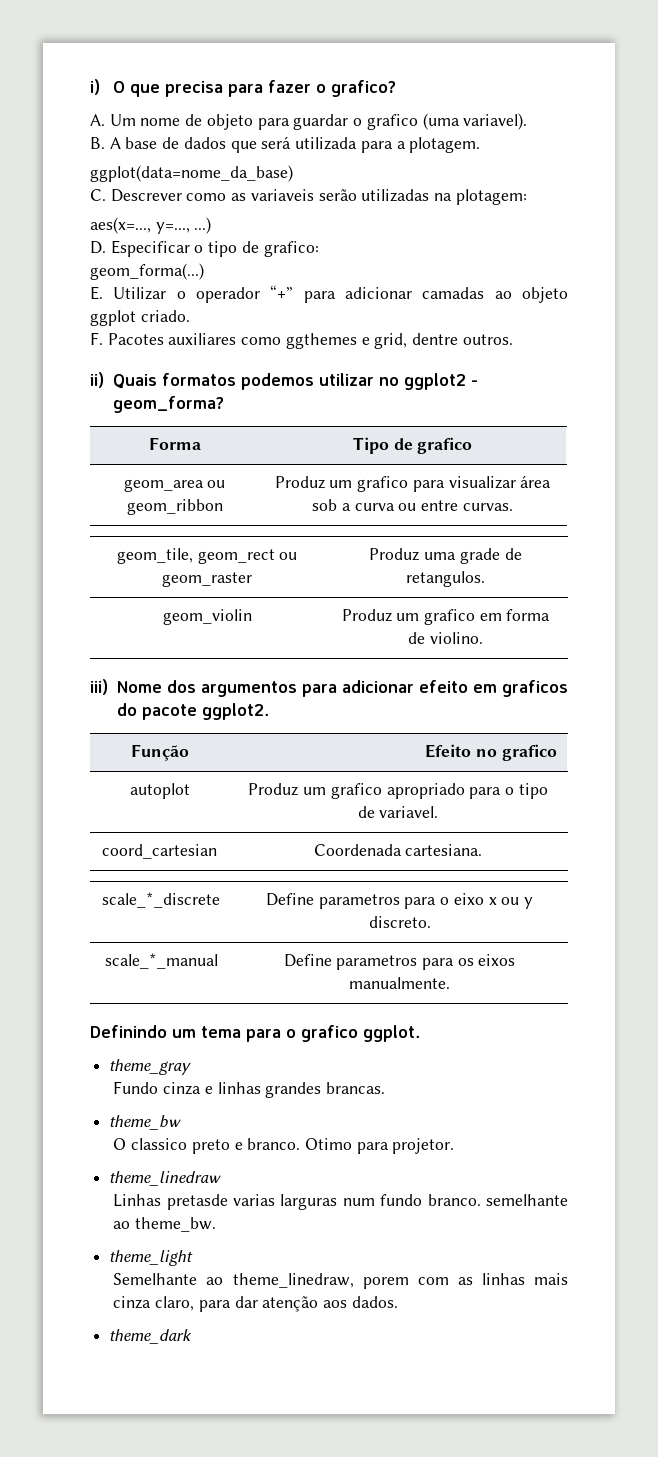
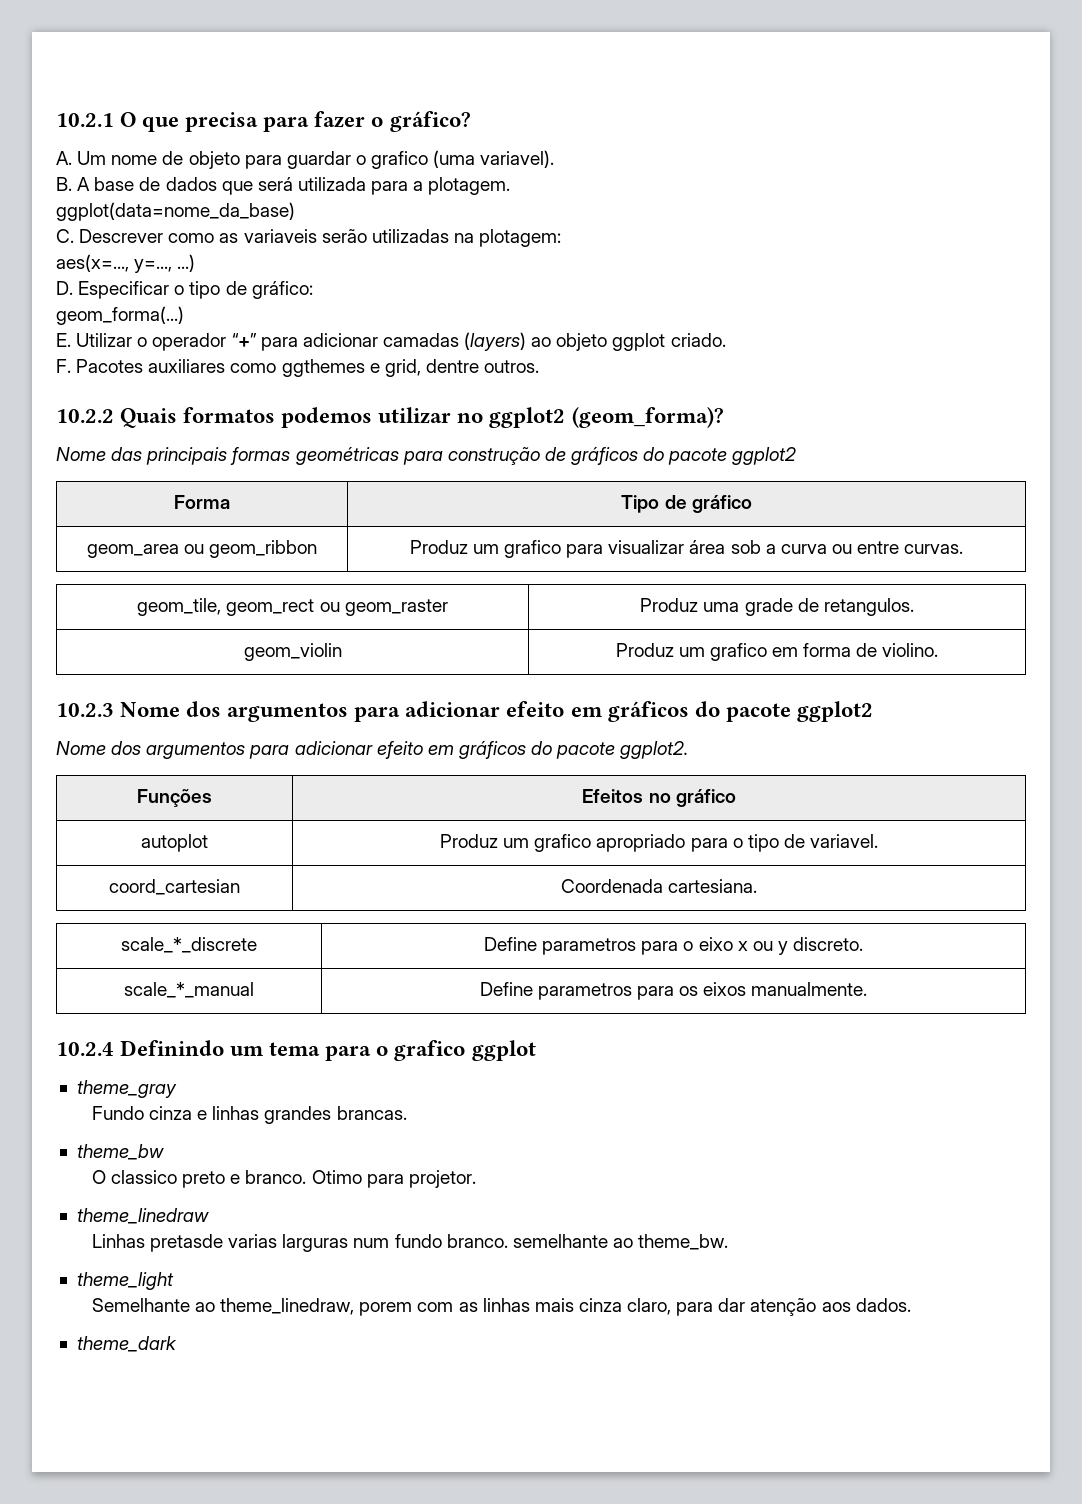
- i) O que precisa para fazer o grafico?
+ 10.2.1 O que precisa para fazer o gráfico?
- D. Especificar o tipo de grafico:
+ D. Especificar o tipo de gráfico:
- E. Utilizar o operador “+” para adicionar camadas ao objeto ggplot criado.
+ E. Utilizar o operador “+” para adicionar camadas (layers) ao objeto ggplot criado.
- ii) Quais formatos podemos utilizar no ggplot2 - geom_forma?
+ 10.2.2 Quais formatos podemos utilizar no ggplot2 (geom_forma)?
+ Nome das principais formas geométricas para construção de gráficos do pacote ggplot2
- Forma | Tipo de grafico
+ Forma | Tipo de gráfico
- iii) Nome dos argumentos para adicionar efeito em graficos do pacote ggplot2.
+ 10.2.3 Nome dos argumentos para adicionar efeito em gráficos do pacote ggplot2
+ Nome dos argumentos para adicionar efeito em gráficos do pacote ggplot2.
- Função | Efeito no grafico
+ Funções | Efeitos no gráfico
- Definindo um tema para o grafico ggplot.
+ 10.2.4 Definindo um tema para o grafico ggplot

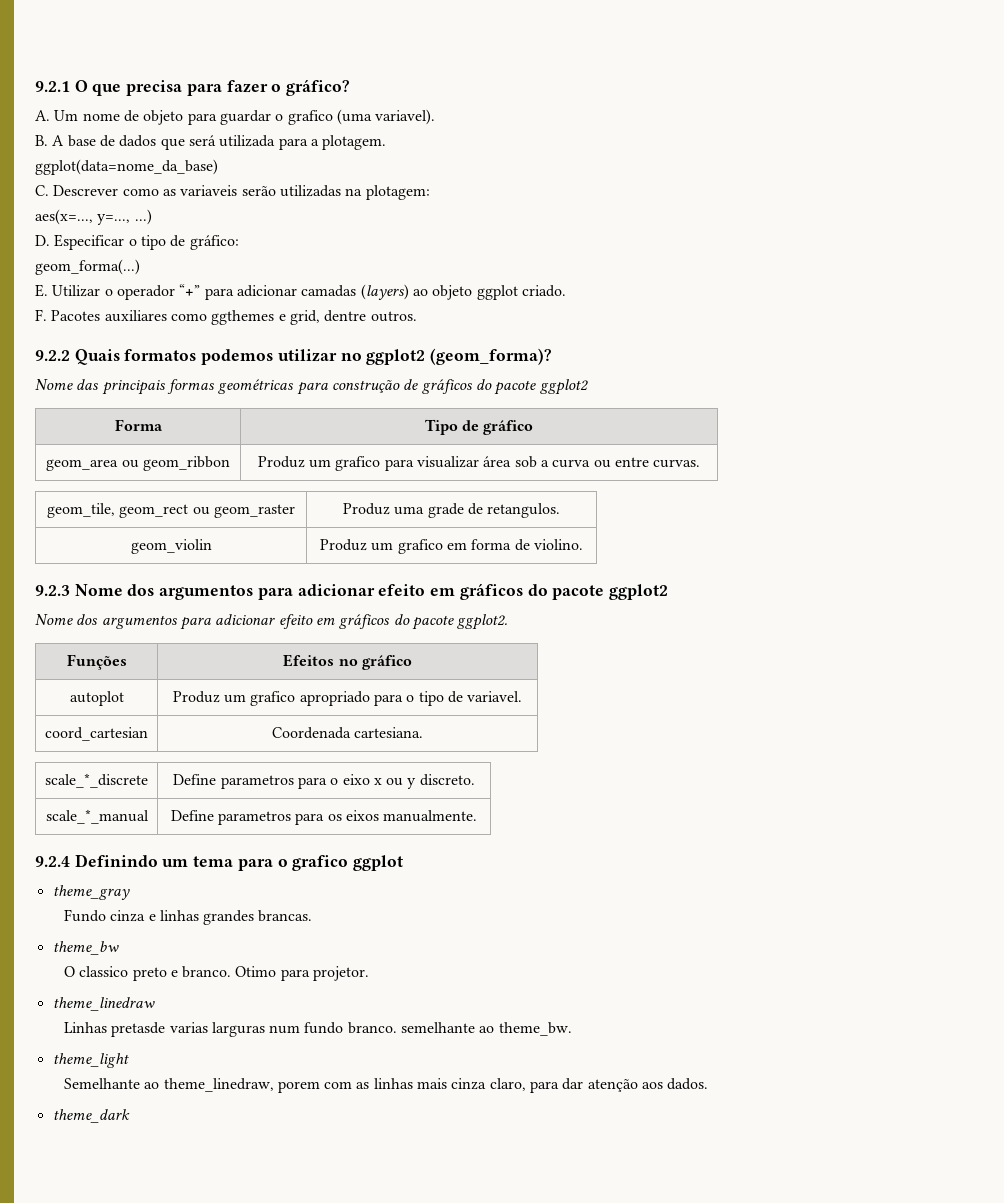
- 10.2.1 O que precisa para fazer o gráfico?
+ 9.2.1 O que precisa para fazer o gráfico?
- 10.2.2 Quais formatos podemos utilizar no ggplot2 (geom_forma)?
+ 9.2.2 Quais formatos podemos utilizar no ggplot2 (geom_forma)?
- 10.2.3 Nome dos argumentos para adicionar efeito em gráficos do pacote ggplot2
+ 9.2.3 Nome dos argumentos para adicionar efeito em gráficos do pacote ggplot2
- 10.2.4 Definindo um tema para o grafico ggplot
+ 9.2.4 Definindo um tema para o grafico ggplot

